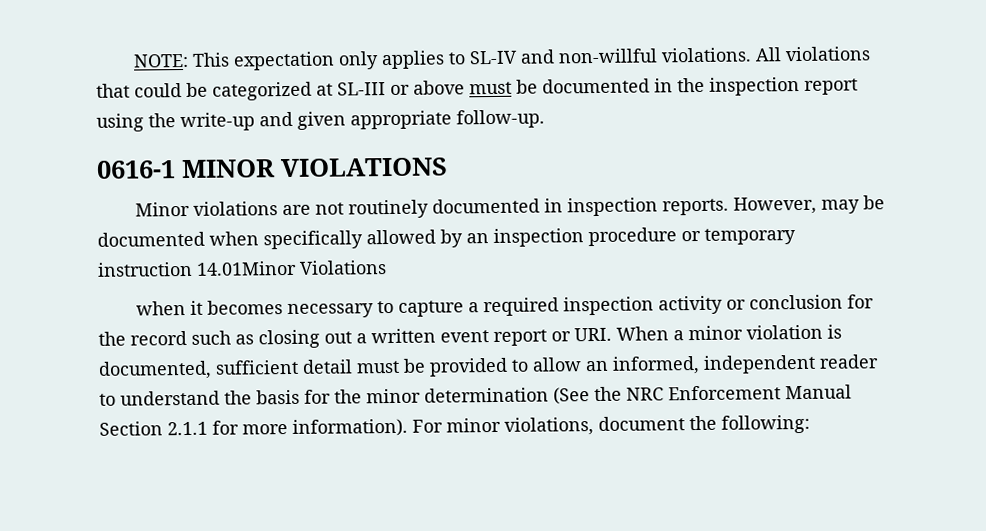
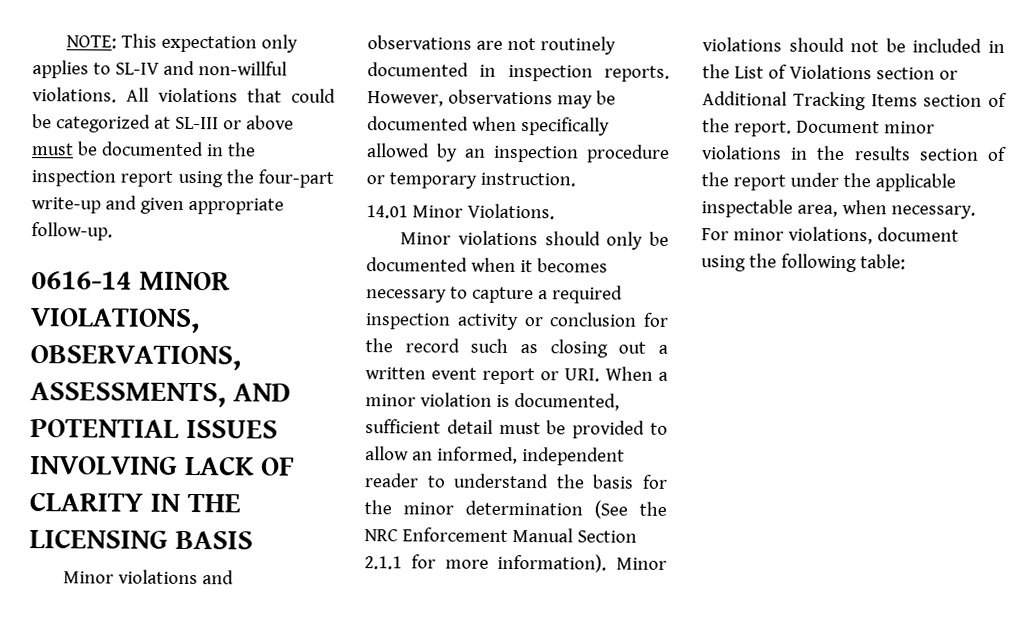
- All violations that could be categorized at SL-III or above must be documented in the inspection report using the write-up and given appropriate follow-up.
+ All violations that could be categorized at SL-III or above must be documented in the inspection report using the four-part write-up and given appropriate follow-up.
- 0616-1 MINOR VIOLATIONS
- Minor violations are not routinely documented in inspection reports.
+ 0616-14 MINOR VIOLATIONS, OBSERVATIONS, ASSESSMENTS, AND POTENTIAL ISSUES INVOLVING LACK OF CLARITY IN THE LICENSING BASIS
+ Minor violations and observations are not routinely documented in inspection reports.
- However, may be documented when specifically allowed by an inspection procedure or temporary instruction 14.01Minor Violations
- when it becomes necessary to capture a required inspection activity or conclusion for the record such as closing out a written event report or URI. When a minor violation is documented, sufficient detail must be provided to allow an informed, independent reader to understand the basis for the minor determination (See the NRC Enforcement Manual Section 2.1.1 for more information).
+ However, observations may be documented when specifically allowed by an inspection procedure or temporary instruction.
+ 14.01 Minor Violations.
+ Minor violations should only be documented when it becomes necessary to capture a required inspection activity or conclusion for the record such as closing out a written event report or URI. When a minor violation is documented, sufficient detail must be provided to allow an informed, independent reader to understand the basis for the minor determination (See the NRC Enforcement Manual Section 2.1.1 for more information).
- For minor violations, document the following:
+ Minor violations should not be included in the List of Violations section or Additional Tracking Items section of the report. Document minor violations in the results section of the report under the applicable inspectable area, when necessary. For minor violations, document using the following table:

